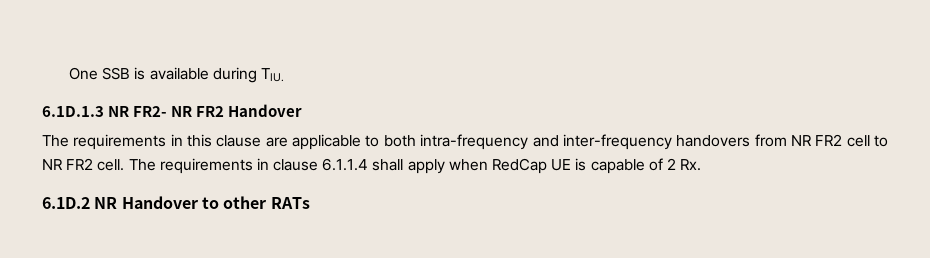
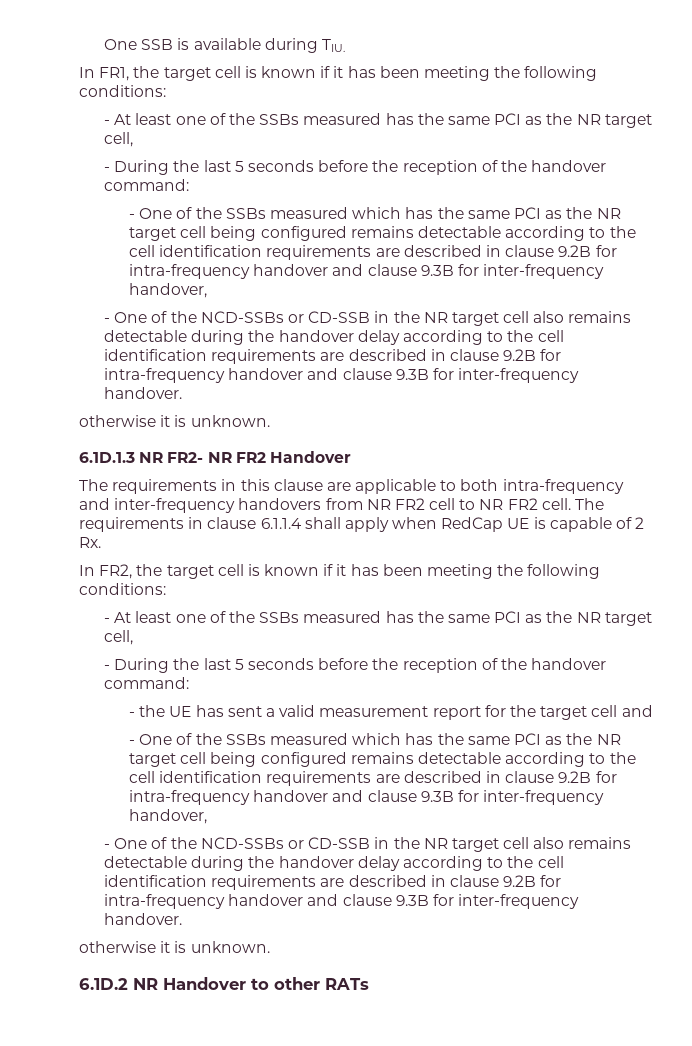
+ In FR1, the target cell is known if it has been meeting the following conditions:
+ - At least one of the SSBs measured has the same PCI as the NR target cell,
+ - During the last 5 seconds before the reception of the handover command:
+ - One of the SSBs measured which has the same PCI as the NR target cell being configured remains detectable according to the cell identification requirements are described in clause 9.2B for intra-frequency handover and clause 9.3B for inter-frequency handover,
+ - One of the NCD-SSBs or CD-SSB in the NR target cell also remains detectable during the handover delay according to the cell identification requirements are described in clause 9.2B for intra-frequency handover and clause 9.3B for inter-frequency handover.
+ otherwise it is unknown.
+ In FR2, the target cell is known if it has been meeting the following conditions:
+ - At least one of the SSBs measured has the same PCI as the NR target cell,
+ - During the last 5 seconds before the reception of the handover command:
+ - the UE has sent a valid measurement report for the target cell and
+ - One of the SSBs measured which has the same PCI as the NR target cell being configured remains detectable according to the cell identification requirements are described in clause 9.2B for intra-frequency handover and clause 9.3B for inter-frequency handover,
+ - One of the NCD-SSBs or CD-SSB in the NR target cell also remains detectable during the handover delay according to the cell identification requirements are described in clause 9.2B for intra-frequency handover and clause 9.3B for inter-frequency handover.
+ otherwise it is unknown.

